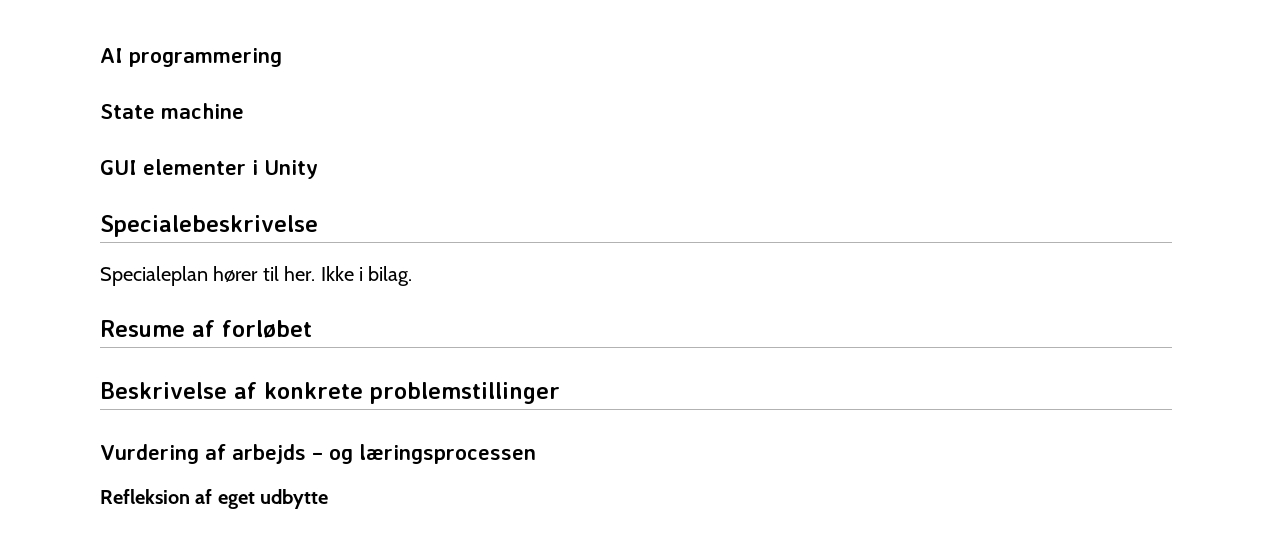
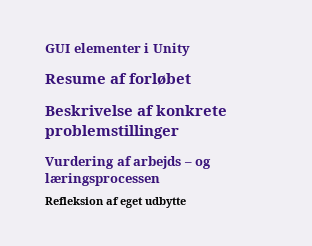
- AI programmering
- State machine
- Specialebeskrivelse
- Specialeplan hører til her. Ikke i bilag.

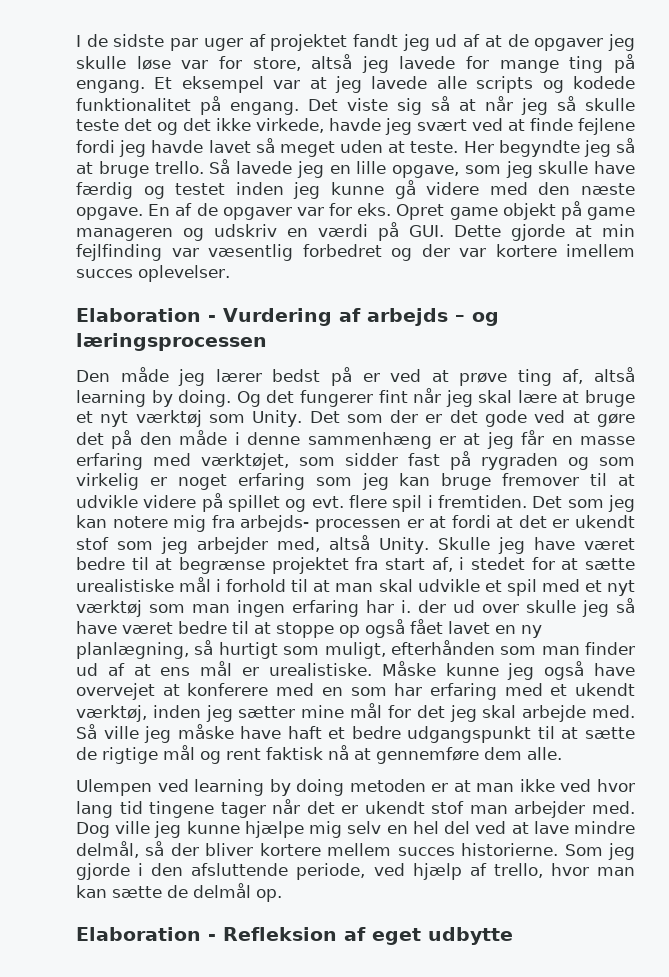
- GUI elementer i Unity
- Resume af forløbet
- Beskrivelse af konkrete problemstillinger
- Vurdering af arbejds – og læringsprocessen
+ I de sidste par uger af projektet fandt jeg ud af at de opgaver jeg skulle løse var for store, altså jeg lavede for mange ting på engang. Et eksempel var at jeg lavede alle scripts og kodede funktionalitet på engang. Det viste sig så at når jeg så skulle teste det og det ikke virkede, havde jeg svært ved at finde fejlene fordi jeg havde lavet så meget uden at teste. Her begyndte jeg så at bruge trello. Så lavede jeg en lille opgave, som jeg skulle have færdig og testet inden jeg kunne gå videre med den næste opgave. En af de opgaver var for eks. Opret game objekt på game manageren og udskriv en værdi på GUI. Dette gjorde at min fejlfinding var væsentlig forbedret og der var kortere imellem succes oplevelser.
+ Elaboration - Vurdering af arbejds – og læringsprocessen
- Refleksion af eget udbytte
+ Den måde jeg lærer bedst på er ved at prøve ting af, altså learning by doing. Og det fungerer fint når jeg skal lære at bruge et nyt værktøj som Unity. Det som der er det gode ved at gøre det på den måde i denne sammenhæng er at jeg får en masse erfaring med værktøjet, som sidder fast på rygraden og som virkelig er noget erfaring som jeg kan bruge fremover til at udvikle videre på spillet og evt. flere spil i fremtiden. Det som jeg kan notere mig fra arbejds- processen er at fordi at det er ukendt stof som jeg arbejder med, altså Unity. Skulle jeg have været bedre til at begrænse projektet fra start af, i stedet for at sætte urealistiske mål i forhold til at man skal udvikle et spil med et nyt værktøj som man ingen erfaring har i. der ud over skulle jeg så have været bedre til at stoppe op også fået lavet en ny planlægning, så hurtigt som muligt, efterhånden som man finder ud af at ens mål er urealistiske. Måske kunne jeg også have overvejet at konferere med en som har erfaring med et ukendt værktøj, inden jeg sætter mine mål for det jeg skal arbejde med. Så ville jeg måske have haft et bedre udgangspunkt til at sætte de rigtige mål og rent faktisk nå at gennemføre dem alle.
+ Ulempen ved learning by doing metoden er at man ikke ved hvor lang tid tingene tager når det er ukendt stof man arbejder med. Dog ville jeg kunne hjælpe mig selv en hel del ved at lave mindre delmål, så der bliver kortere mellem succes historierne. Som jeg gjorde i den afsluttende periode, ved hjælp af trello, hvor man kan sætte de delmål op.
+ Elaboration - Refleksion af eget udbytte

